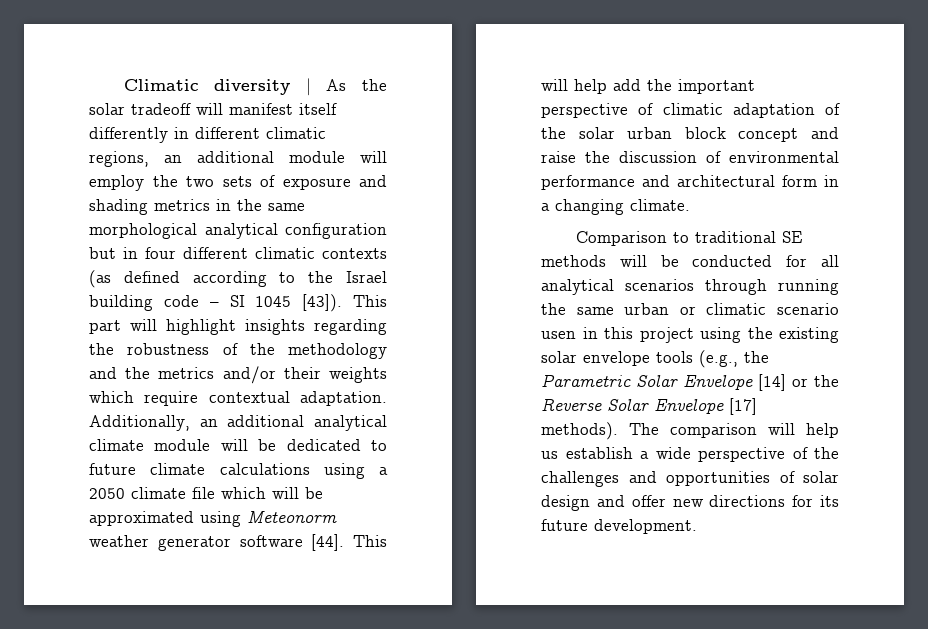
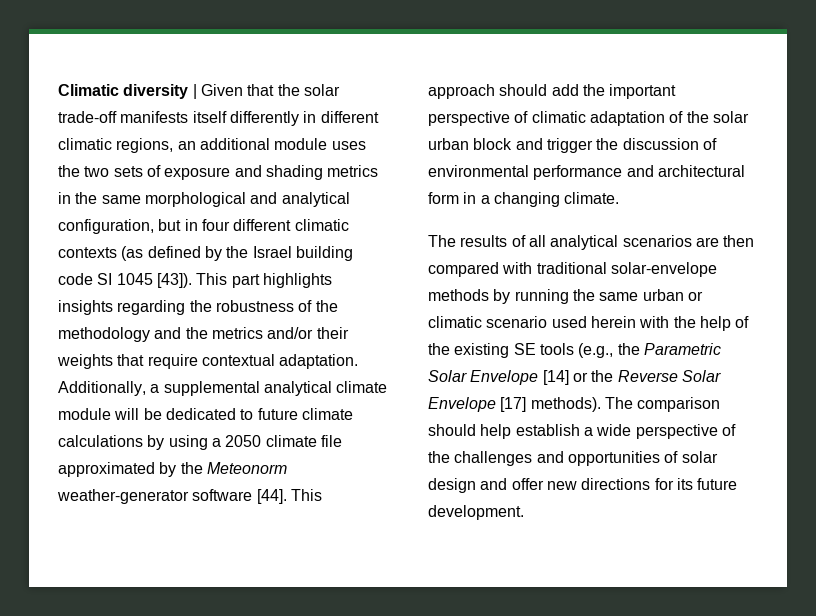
- Climatic diversity | As the solar tradeoff will manifest itself differently in different climatic regions, an additional module will employ the two sets of exposure and shading metrics in the same morphological analytical configuration but in four different climatic contexts (as defined according to the Israel building code – SI 1045 [43]).
+ Climatic diversity | Given that the solar trade-off manifests itself differently in different climatic regions, an additional module uses the two sets of exposure and shading metrics in the same morphological and analytical configuration, but in four different climatic contexts (as defined by the Israel building code SI 1045 [43]).
- This part will highlight insights regarding the robustness of the methodology and the metrics and/or their weights which require contextual adaptation.
+ This part highlights insights regarding the robustness of the methodology and the metrics and/or their weights that require contextual adaptation.
- Additionally, an additional analytical climate module will be dedicated to future climate calculations using a 2050 climate file which will be approximated using Meteonorm weather generator software [44].
+ Additionally, a supplemental analytical climate module will be dedicated to future climate calculations by using a 2050 climate file approximated by the Meteonorm weather-generator software [44].
- This will help add the important perspective of climatic adaptation of the solar urban block concept and raise the discussion of environmental performance and architectural form in a changing climate.
+ This approach should add the important perspective of climatic adaptation of the solar urban block and trigger the discussion of environmental performance and architectural form in a changing climate.
- Comparison to traditional SE methods will be conducted for all analytical scenarios through running the same urban or climatic scenario usen in this project using the existing solar envelope tools (e.g., the Parametric Solar Envelope [14] or the Reverse Solar Envelope [17] methods).
+ The results of all analytical scenarios are then compared with traditional solar-envelope methods by running the same urban or climatic scenario used herein with the help of the existing SE tools (e.g., the Parametric Solar Envelope [14] or the Reverse Solar Envelope [17] methods).
- The comparison will help us establish a wide perspective of the challenges and opportunities of solar design and offer new directions for its future development.
+ The comparison should help establish a wide perspective of the challenges and opportunities of solar design and offer new directions for its future development.

